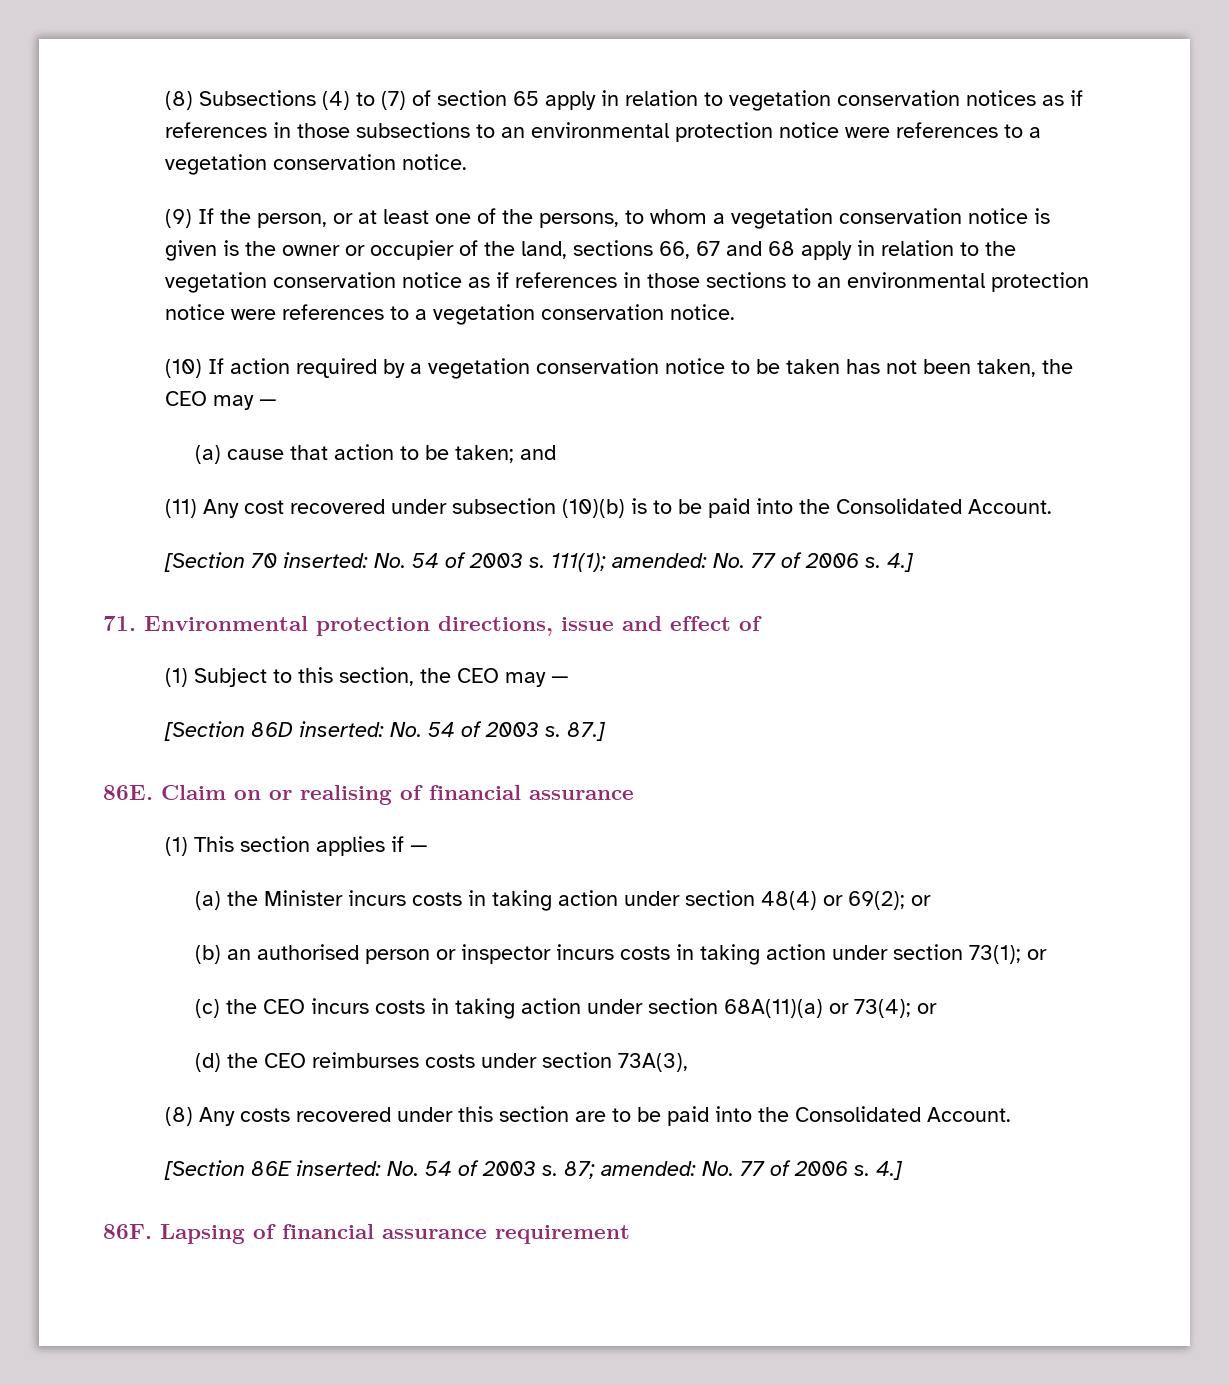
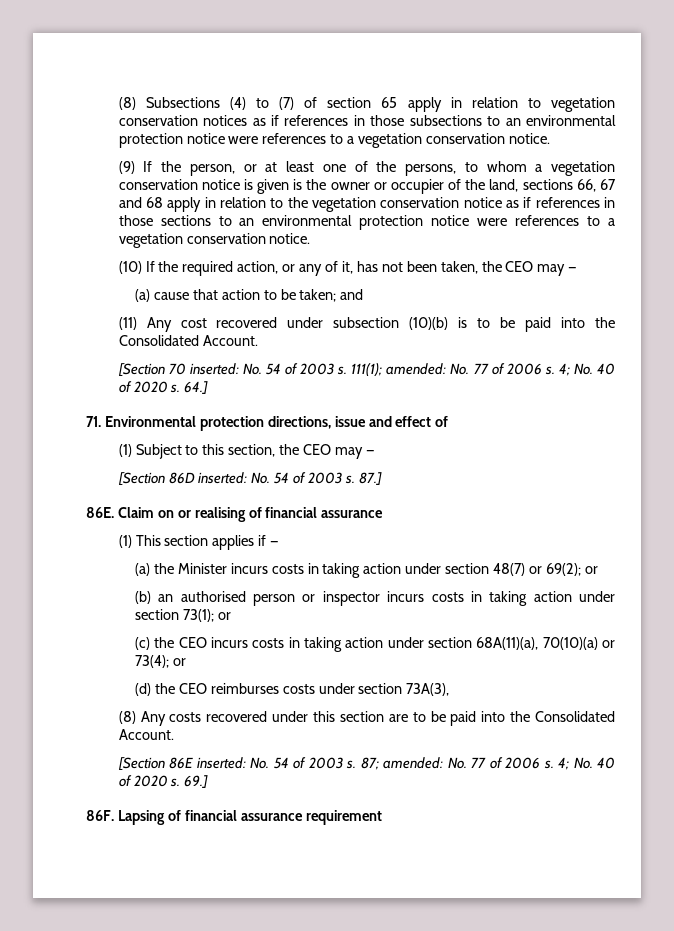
- (10) If action required by a vegetation conservation notice to be taken has not been taken, the CEO may —
+ (10) If the required action, or any of it, has not been taken, the CEO may —
- 111(1); amended: No. 77 of 2006 s. 4.]
+ 111(1); amended: No. 77 of 2006 s. 4; No. 40 of 2020 s. 64.]
- (a) the Minister incurs costs in taking action under section 48(4) or 69(2); or
+ (a) the Minister incurs costs in taking action under section 48(7) or 69(2); or
- (c) the CEO incurs costs in taking action under section 68A(11)(a) or 73(4); or
+ (c) the CEO incurs costs in taking action under section 68A(11)(a), 70(10)(a) or 73(4); or
- 87; amended: No. 77 of 2006 s. 4.]
+ 87; amended: No. 77 of 2006 s. 4; No. 40 of 2020 s. 69.]

